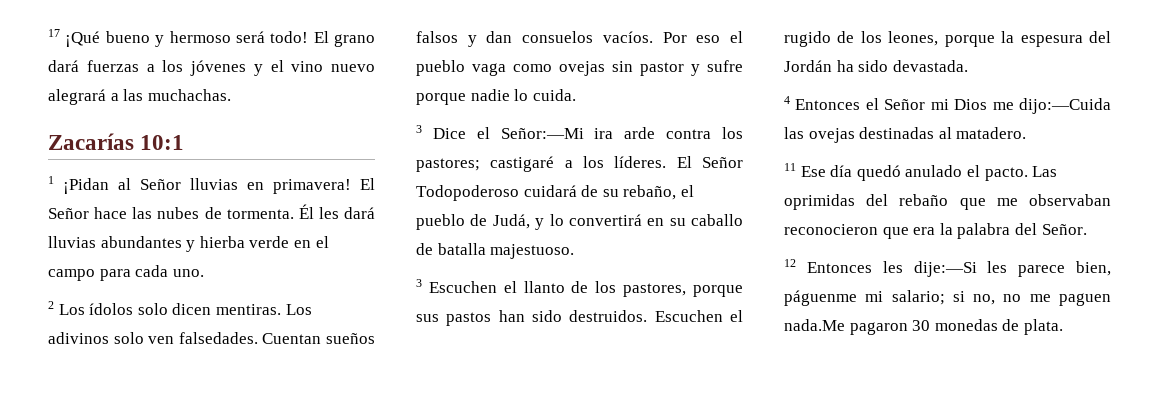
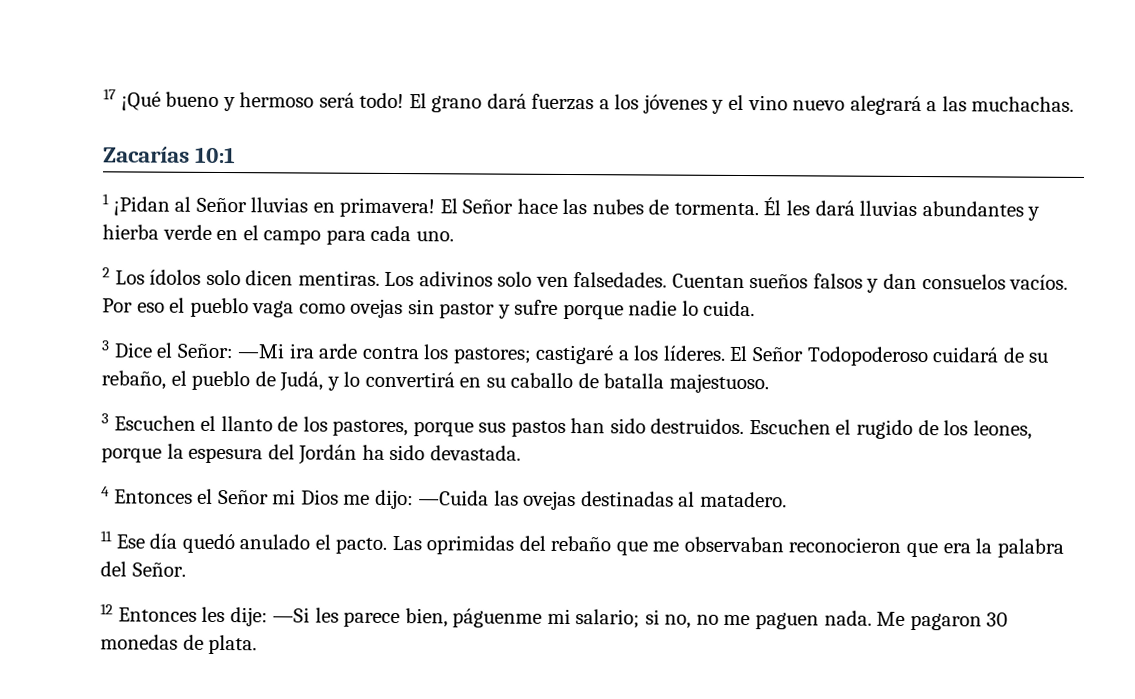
- 3 Dice el Señor:—Mi ira arde contra los pastores; castigaré a los líderes.
+ 3 Dice el Señor: —Mi ira arde contra los pastores; castigaré a los líderes.
- 4 Entonces el Señor mi Dios me dijo:—Cuida las ovejas destinadas al matadero.
+ 4 Entonces el Señor mi Dios me dijo: —Cuida las ovejas destinadas al matadero.
- 12 Entonces les dije:—Si les parece bien, páguenme mi salario; si no, no me paguen nada.Me pagaron 30 monedas de plata.
+ 12 Entonces les dije: —Si les parece bien, páguenme mi salario; si no, no me paguen nada. Me pagaron 30 monedas de plata.

